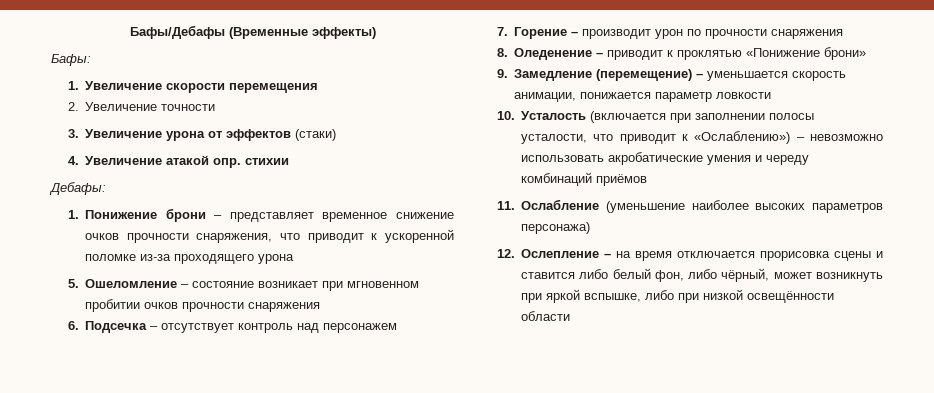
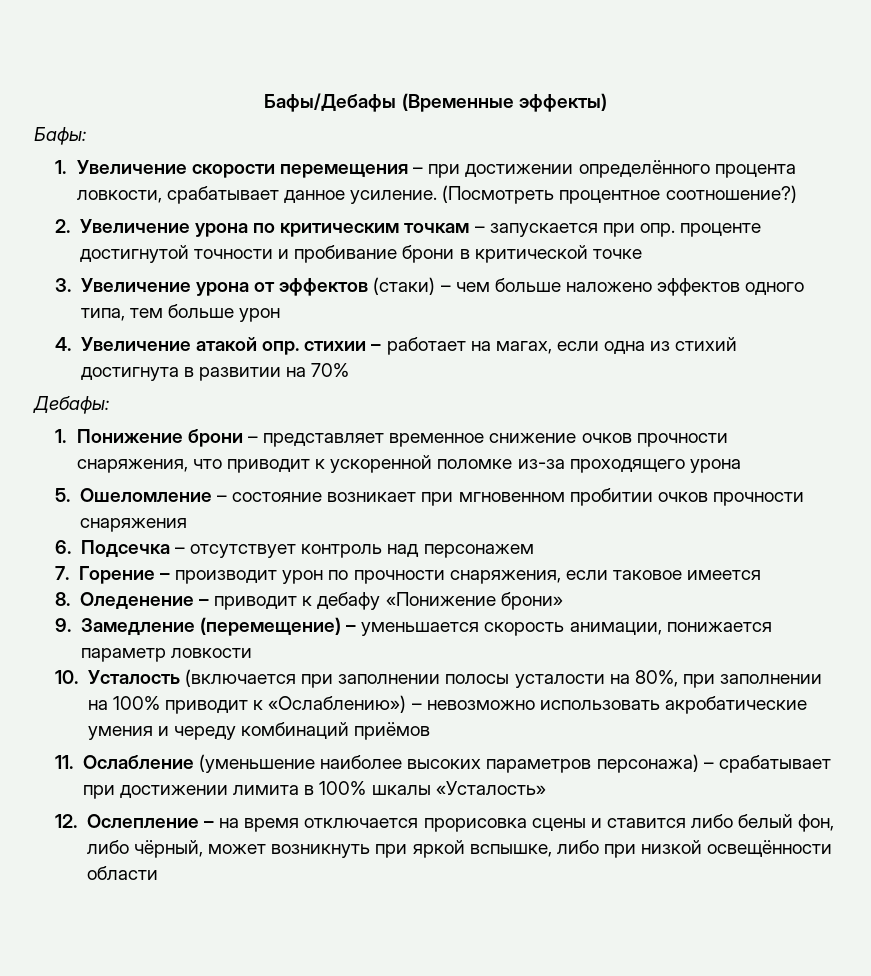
- 1. Увеличение скорости перемещения
- 2. Увеличение точности
+ 1. Увеличение скорости перемещения – при достижении определённого процента ловкости, срабатывает данное усиление. (Посмотреть процентное соотношение?)
+ 2. Увеличение урона по критическим точкам – запускается при опр. проценте достигнутой точности и пробивание брони в критической точке
- 3. Увеличение урона от эффектов (стаки)
+ 3. Увеличение урона от эффектов (стаки) – чем больше наложено эффектов одного типа, тем больше урон
- 4. Увеличение атакой опр. стихии
+ 4. Увеличение атакой опр. стихии – работает на магах, если одна из стихий достигнута в развитии на 70%
- 7. Горение – производит урон по прочности снаряжения
+ 7. Горение – производит урон по прочности снаряжения, если таковое имеется
- 8. Оледенение – приводит к проклятью «Понижение брони»
+ 8. Оледенение – приводит к дебафу «Понижение брони»
- 10. Усталость (включается при заполнении полосы усталости, что приводит к «Ослаблению») – невозможно использовать акробатические умения и череду комбинаций приёмов
+ 10. Усталость (включается при заполнении полосы усталости на 80%, при заполнении на 100% приводит к «Ослаблению») – невозможно использовать акробатические умения и череду комбинаций приёмов
- 11. Ослабление (уменьшение наиболее высоких параметров персонажа)
+ 11. Ослабление (уменьшение наиболее высоких параметров персонажа) – срабатывает при достижении лимита в 100% шкалы «Усталость»

